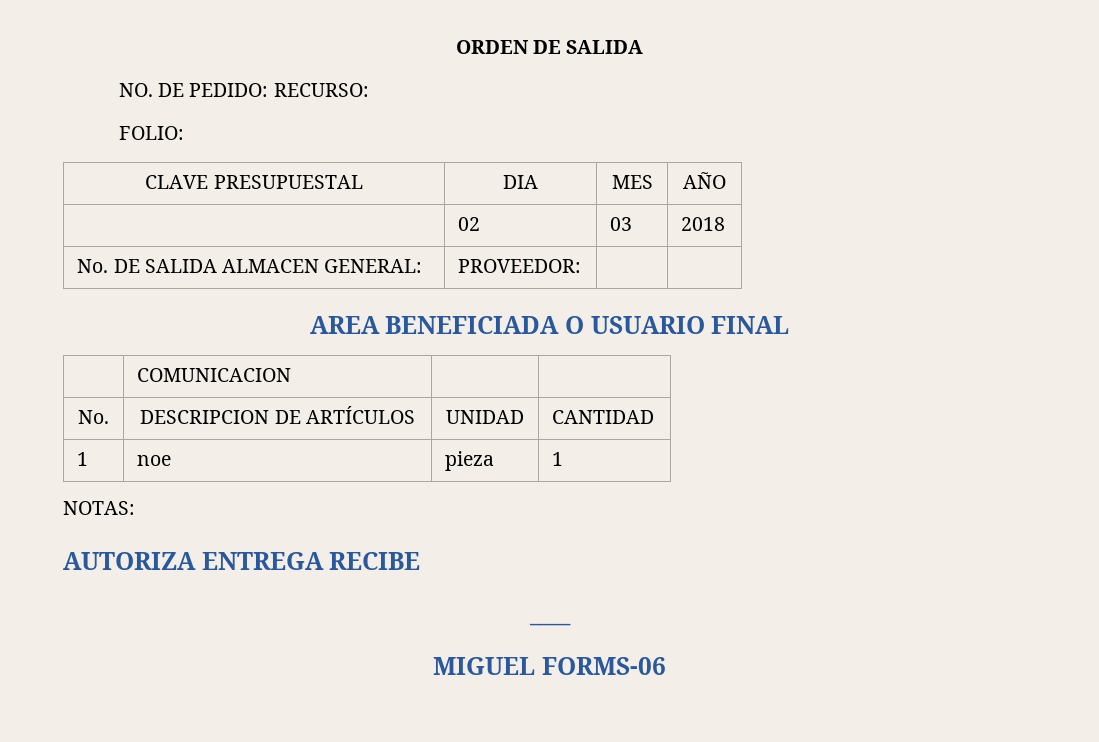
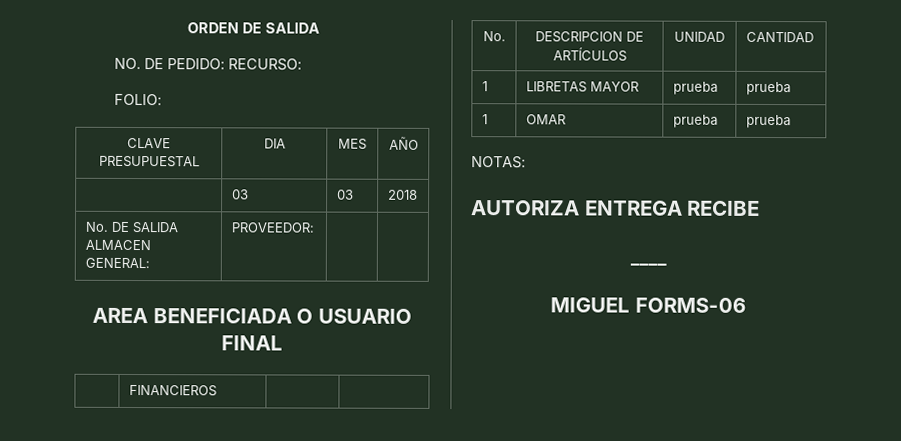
- | 02 | 03 | 2018
+ | 03 | 03 | 2018
- | COMUNICACION | |
+ | FINANCIEROS | |
- 1 | noe | pieza | 1
+ 1 | LIBRETAS MAYOR | prueba | prueba
+ 1 | OMAR | prueba | prueba

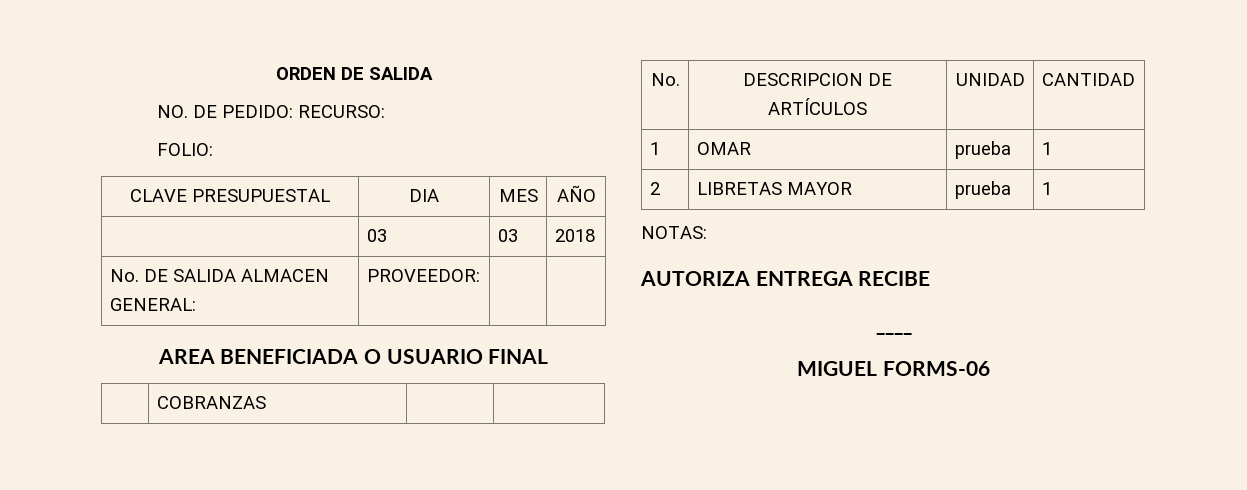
- | FINANCIEROS | |
+ | COBRANZAS | |
- 1 | LIBRETAS MAYOR | prueba | prueba
- 1 | OMAR | prueba | prueba
+ 1 | OMAR | prueba | 1
+ 2 | LIBRETAS MAYOR | prueba | 1

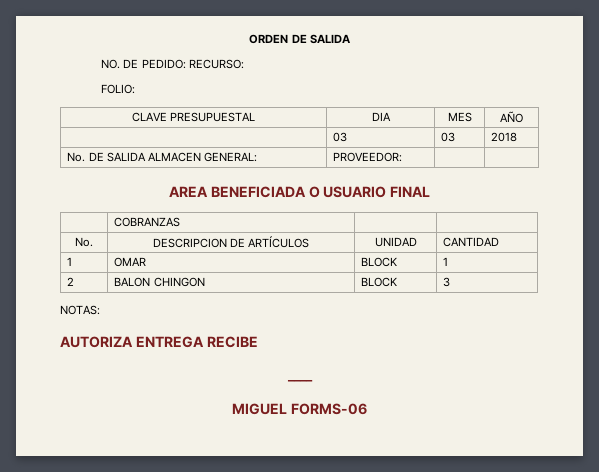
- 1 | OMAR | prueba | 1
+ 1 | OMAR | BLOCK | 1
- 2 | LIBRETAS MAYOR | prueba | 1
+ 2 | BALON CHINGON | BLOCK | 3

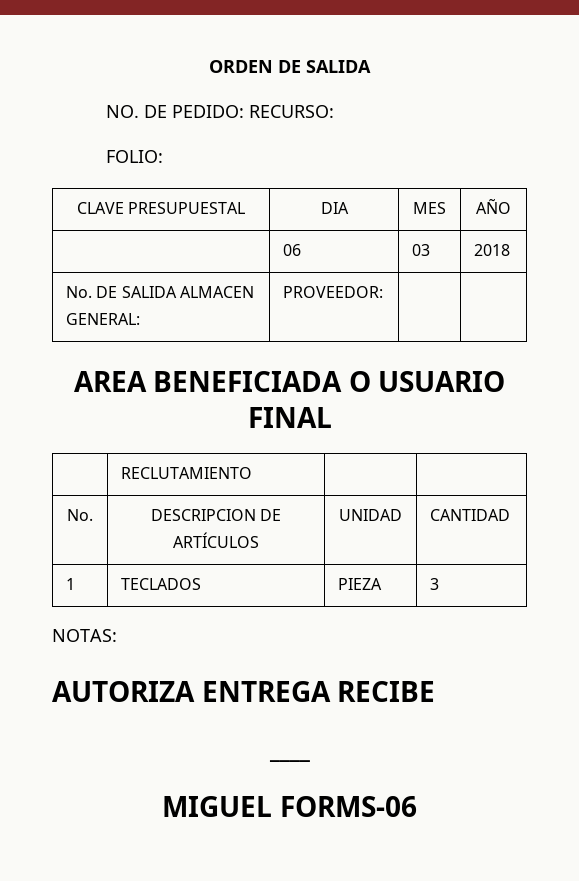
- | 03 | 03 | 2018
+ | 06 | 03 | 2018
- | COBRANZAS | |
+ | RECLUTAMIENTO | |
- 1 | OMAR | BLOCK | 1
- 2 | BALON CHINGON | BLOCK | 3
+ 1 | TECLADOS | PIEZA | 3

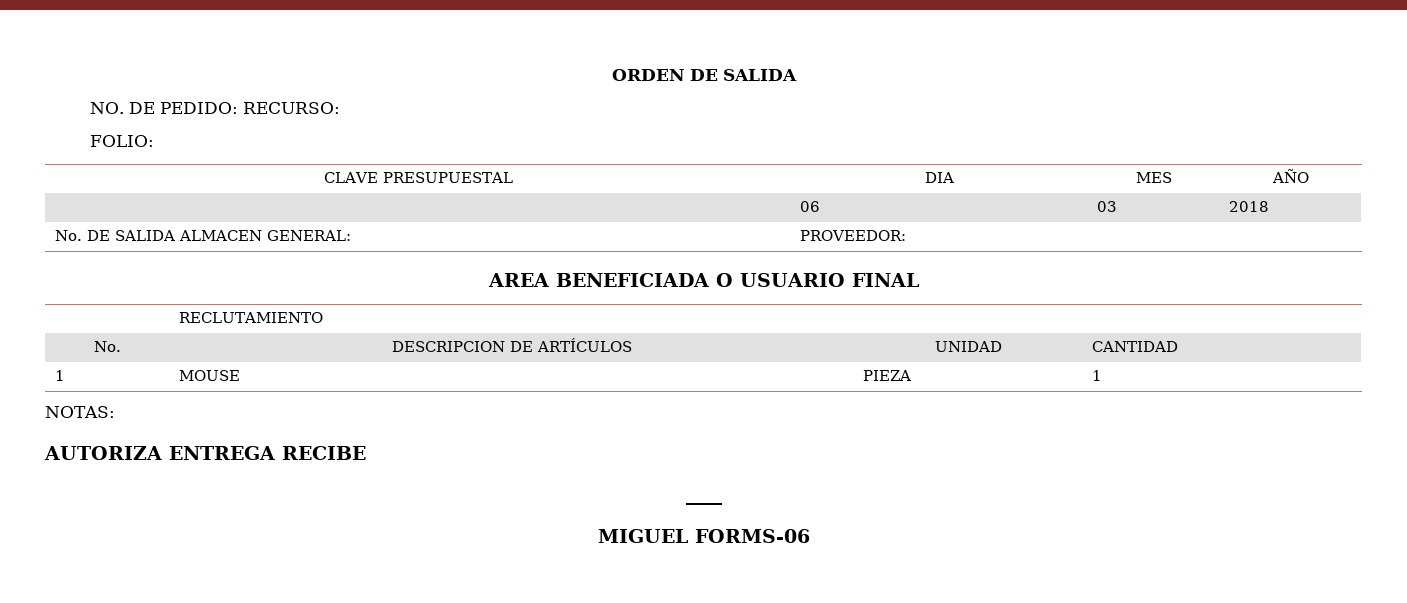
- 1 | TECLADOS | PIEZA | 3
+ 1 | MOUSE | PIEZA | 1

